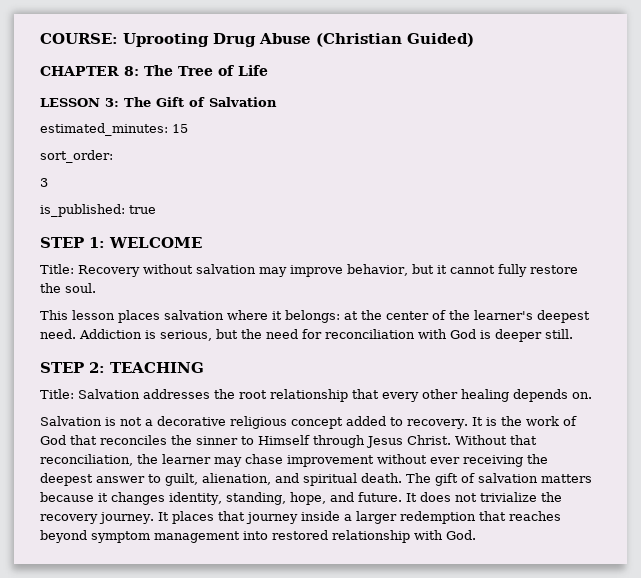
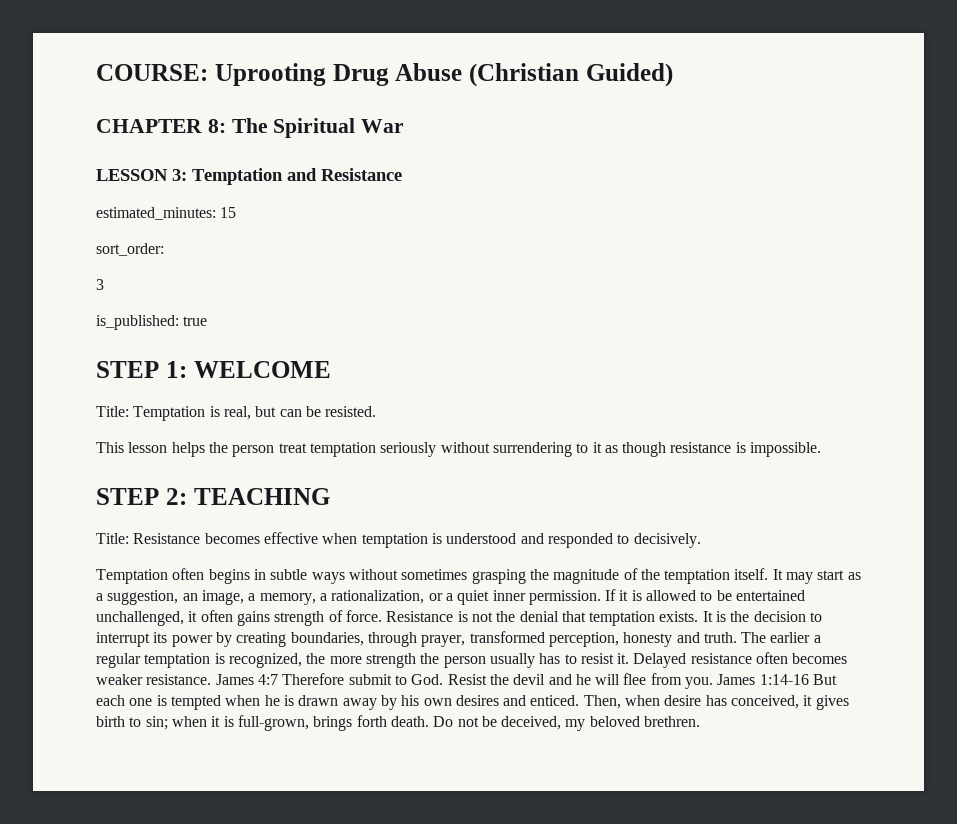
- CHAPTER 8: The Tree of Life
+ CHAPTER 8: The Spiritual War
- LESSON 3: The Gift of Salvation
+ LESSON 3: Temptation and Resistance
- Title: Recovery without salvation may improve behavior, but it cannot fully restore the soul.
- This lesson places salvation where it belongs: at the center of the learner's deepest need. Addiction is serious, but the need for reconciliation with God is deeper still.
+ Title: Temptation is real, but can be resisted.
+ This lesson helps the person treat temptation seriously without surrendering to it as though resistance is impossible.
  STEP 2: TEACHING
- Title: Salvation addresses the root relationship that every other healing depends on.
- Salvation is not a decorative religious concept added to recovery. It is the work of God that reconciles the sinner to Himself through Jesus Christ. Without that reconciliation, the learner may chase improvement without ever receiving the deepest answer to guilt, alienation, and spiritual death. The gift of salvation matters because it changes identity, standing, hope, and future. It does not trivialize the recovery journey. It places that journey inside a larger redemption that reaches beyond symptom management into restored relationship with God.
+ Title: Resistance becomes effective when temptation is understood and responded to decisively.
+ Temptation often begins in subtle ways without sometimes grasping the magnitude of the temptation itself. It may start as a suggestion, an image, a memory, a rationalization, or a quiet inner permission. If it is allowed to be entertained unchallenged, it often gains strength of force. Resistance is not the denial that temptation exists. It is the decision to interrupt its power by creating boundaries, through prayer, transformed perception, honesty and truth. The earlier a regular temptation is recognized, the more strength the person usually has to resist it. Delayed resistance often becomes weaker resistance. James 4:7 Therefore submit to God. Resist the devil and he will flee from you. James 1:14-16 But each one is tempted when he is drawn away by his own desires and enticed. Then, when desire has conceived, it gives birth to sin; when it is full-grown, brings forth death. Do not be deceived, my beloved brethren.

